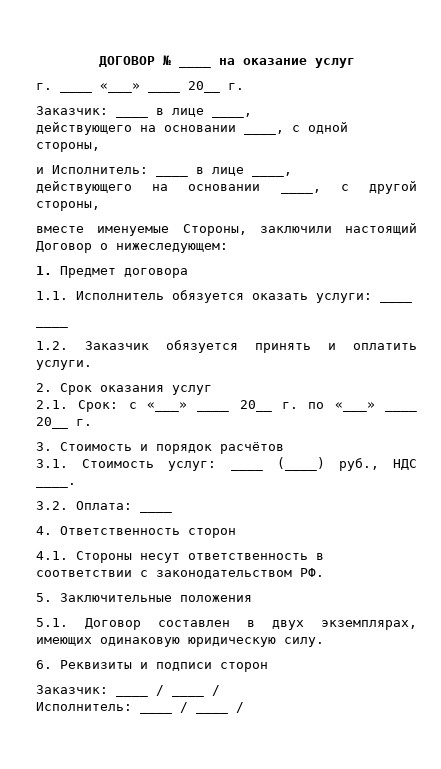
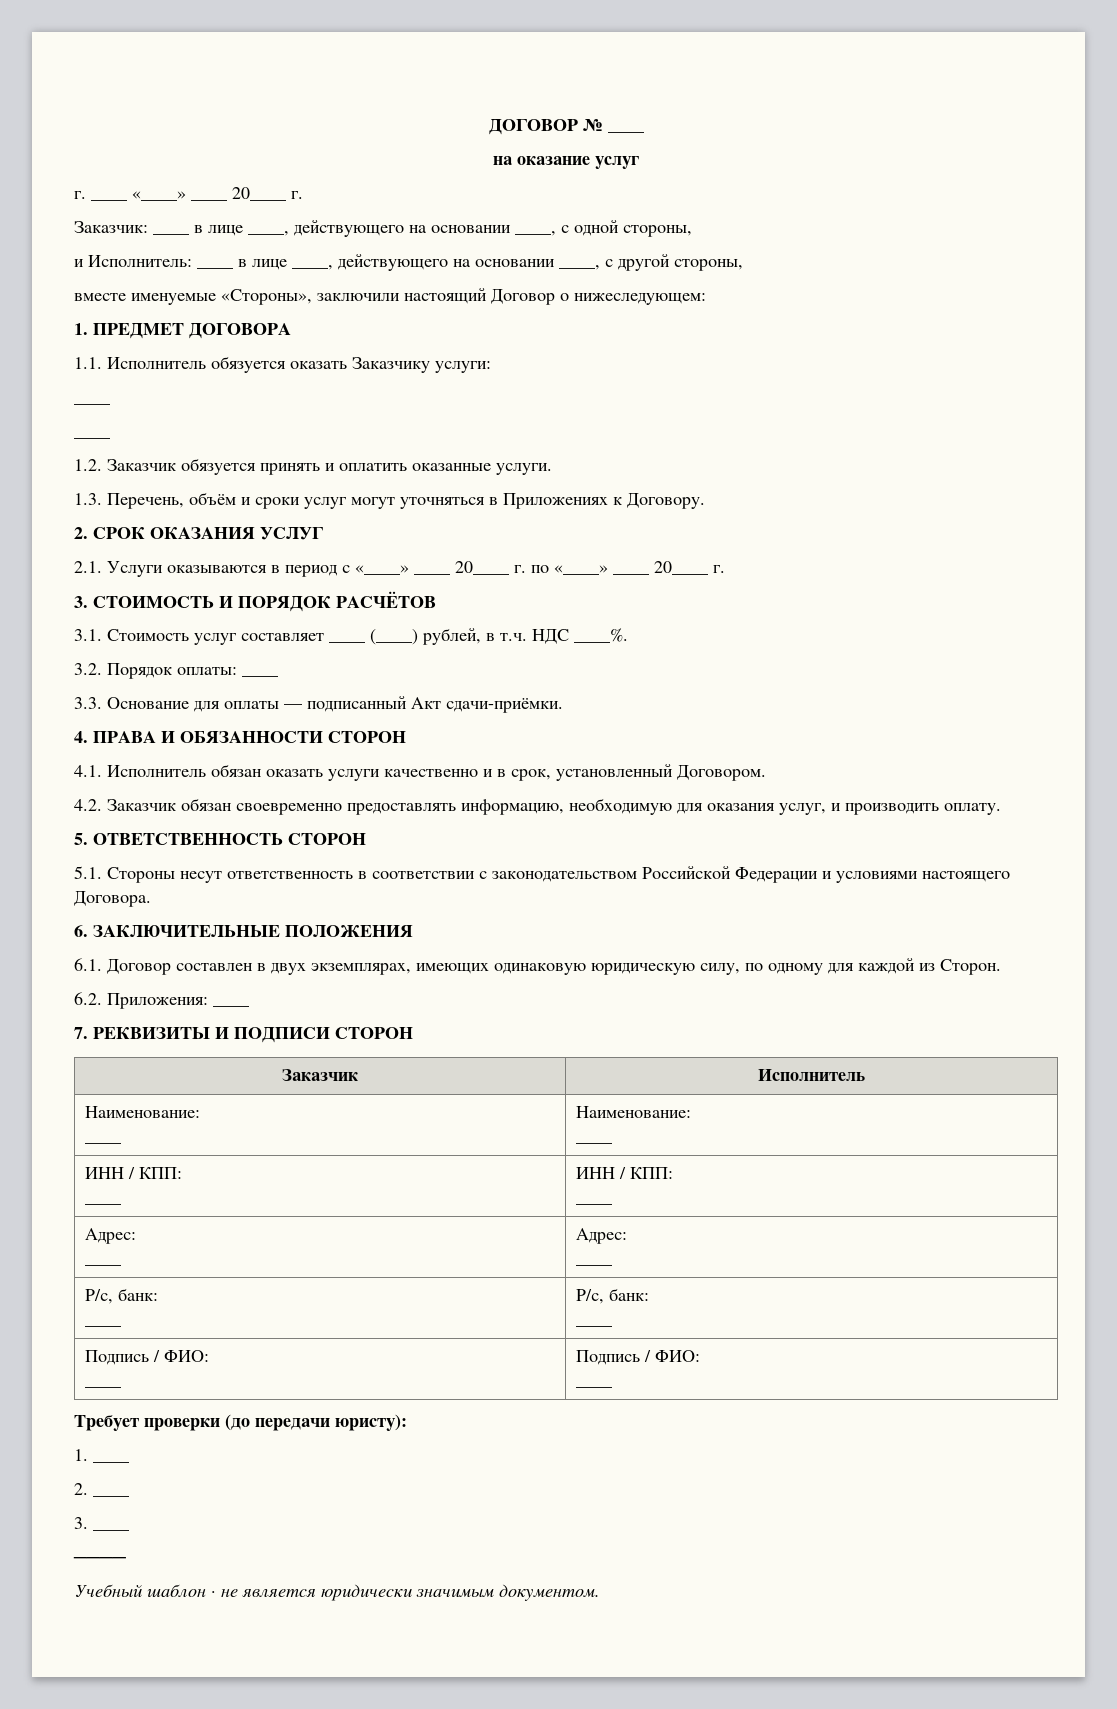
- ДОГОВОР № ____ на оказание услуг
+ ДОГОВОР № ____
+ на оказание услуг
- г. ____ «___» ____ 20__ г.
+ г. ____ «____» ____ 20____ г.
- Заказчик: ____ в лице ____,
- действующего на основании ____, с одной стороны,
+ Заказчик: ____ в лице ____, действующего на основании ____, с одной стороны,
- и Исполнитель: ____ в лице ____,
- действующего на основании ____, с другой стороны,
+ и Исполнитель: ____ в лице ____, действующего на основании ____, с другой стороны,
- вместе именуемые Стороны, заключили настоящий Договор о нижеследующем:
+ вместе именуемые «Стороны», заключили настоящий Договор о нижеследующем:
- 1. Предмет договора
+ 1. ПРЕДМЕТ ДОГОВОРА
- 1.1. Исполнитель обязуется оказать услуги: ____
+ 1.1. Исполнитель обязуется оказать Заказчику услуги:
+ ____
- 1.2. Заказчик обязуется принять и оплатить услуги.
+ 1.2. Заказчик обязуется принять и оплатить оказанные услуги.
- 2. Срок оказания услуг
- 2.1. Срок: с «___» ____ 20__ г. по «___» ____ 20__ г.
- 3. Стоимость и порядок расчётов
- 3.1. Стоимость услуг: ____ (____) руб., НДС ____.
+ 1.3. Перечень, объём и сроки услуг могут уточняться в Приложениях к Договору.
+ 2. СРОК ОКАЗАНИЯ УСЛУГ
+ 2.1. Услуги оказываются в период с «____» ____ 20____ г. по «____» ____ 20____ г.
+ 3. СТОИМОСТЬ И ПОРЯДОК РАСЧЁТОВ
+ 3.1. Стоимость услуг составляет ____ (____) рублей, в т.ч. НДС ____%.
- 3.2. Оплата: ____
- 4. Ответственность сторон
- 4.1. Стороны несут ответственность в соответствии с законодательством РФ.
- 5. Заключительные положения
- 5.1. Договор составлен в двух экземплярах, имеющих одинаковую юридическую силу.
- 6. Реквизиты и подписи сторон
- Заказчик: ____ / ____ /
- Исполнитель: ____ / ____ /
+ 3.2. Порядок оплаты: ____
+ 3.3. Основание для оплаты — подписанный Акт сдачи-приёмки.
+ 4. ПРАВА И ОБЯЗАННОСТИ СТОРОН
+ 4.1. Исполнитель обязан оказать услуги качественно и в срок, установленный Договором.
+ 4.2. Заказчик обязан своевременно предоставлять информацию, необходимую для оказания услуг, и производить оплату.
+ 5. ОТВЕТСТВЕННОСТЬ СТОРОН
+ 5.1. Стороны несут ответственность в соответствии с законодательством Российской Федерации и условиями настоящего Договора.
+ 6. ЗАКЛЮЧИТЕЛЬНЫЕ ПОЛОЖЕНИЯ
+ 6.1. Договор составлен в двух экземплярах, имеющих одинаковую юридическую силу, по одному для каждой из Сторон.
+ 6.2. Приложения: ____
+ 7. РЕКВИЗИТЫ И ПОДПИСИ СТОРОН
+ Заказчик | Исполнитель
+ Наименование:
+ ____ | Наименование:
+ ____
+ ИНН / КПП:
+ ____ | ИНН / КПП:
+ ____
+ Адрес:
+ ____ | Адрес:
+ ____
+ Р/с, банк:
+ ____ | Р/с, банк:
+ ____
+ Подпись / ФИО:
+ ____ | Подпись / ФИО:
+ ____
+ Требует проверки (до передачи юристу):
+ 1. ____
+ 2. ____
+ 3. ____
+ ────
+ Учебный шаблон · не является юридически значимым документом.

